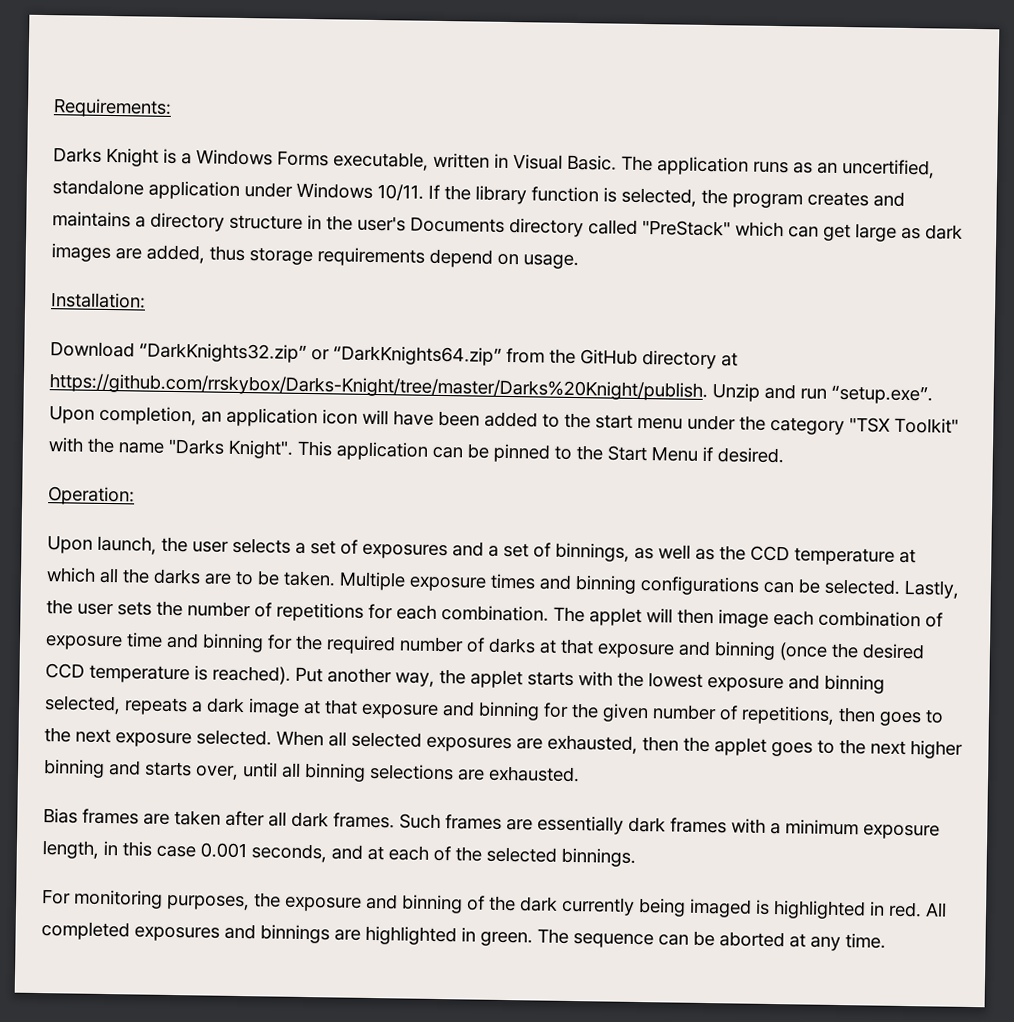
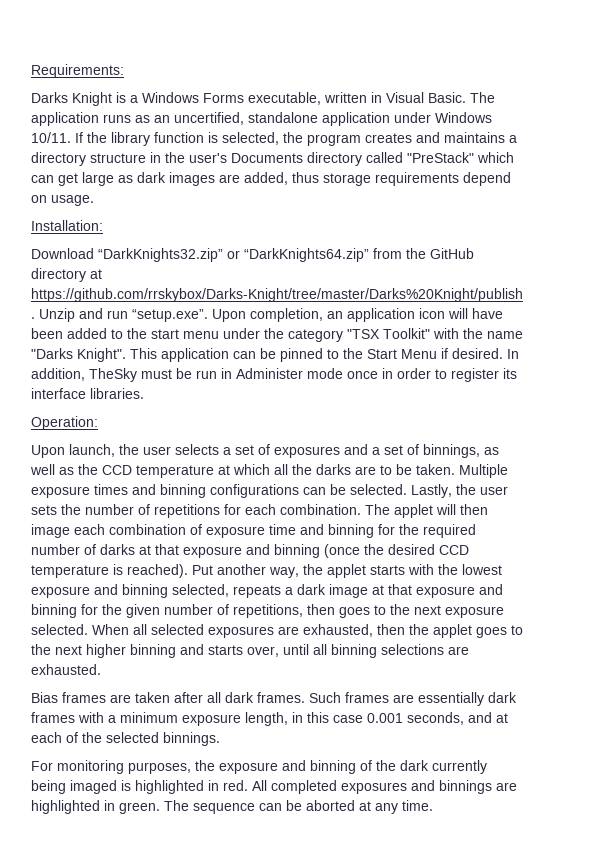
+ In addition, TheSky must be run in Administer mode once in order to register its interface libraries.

